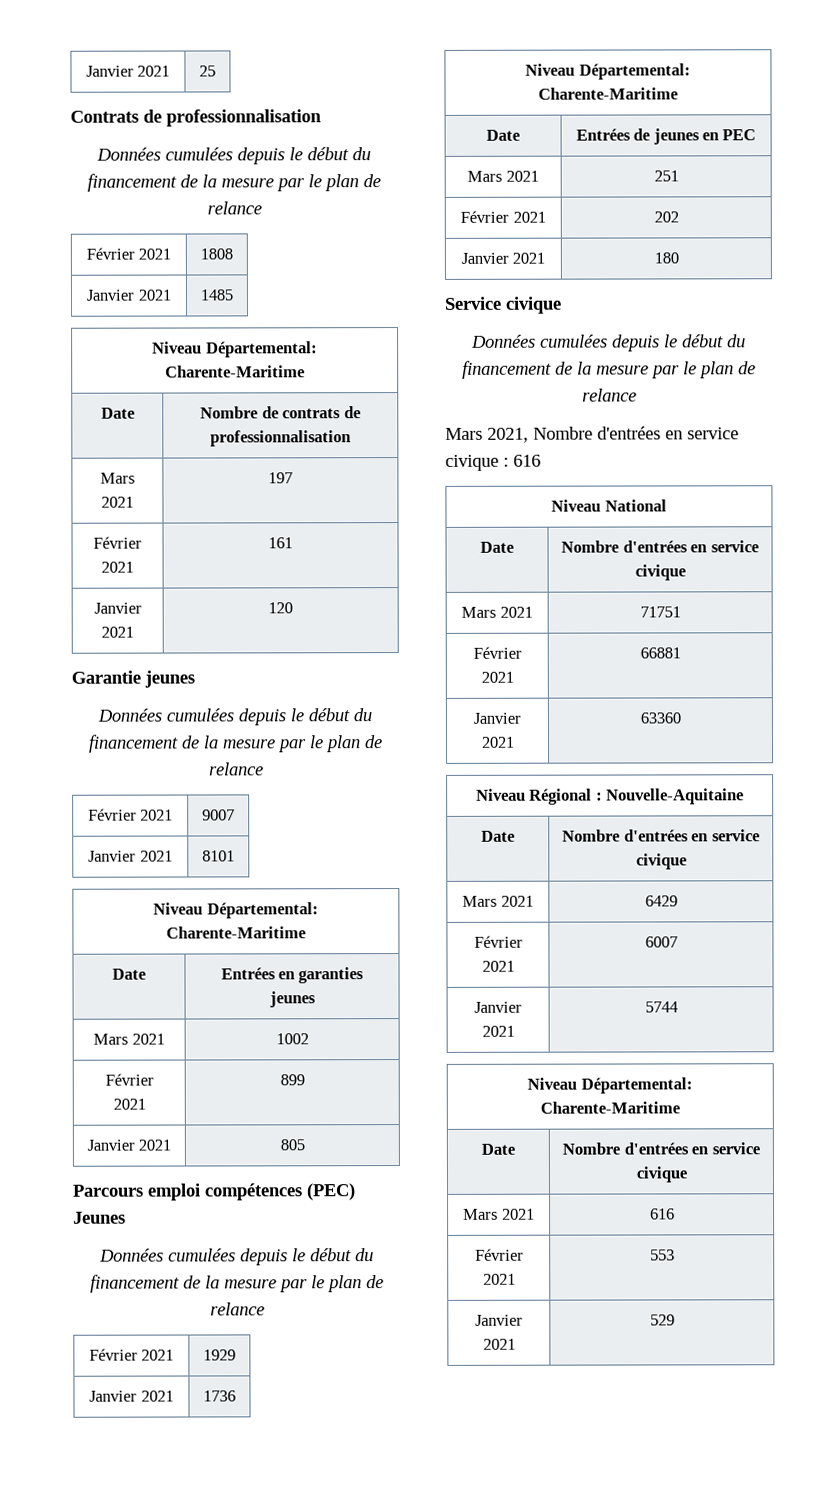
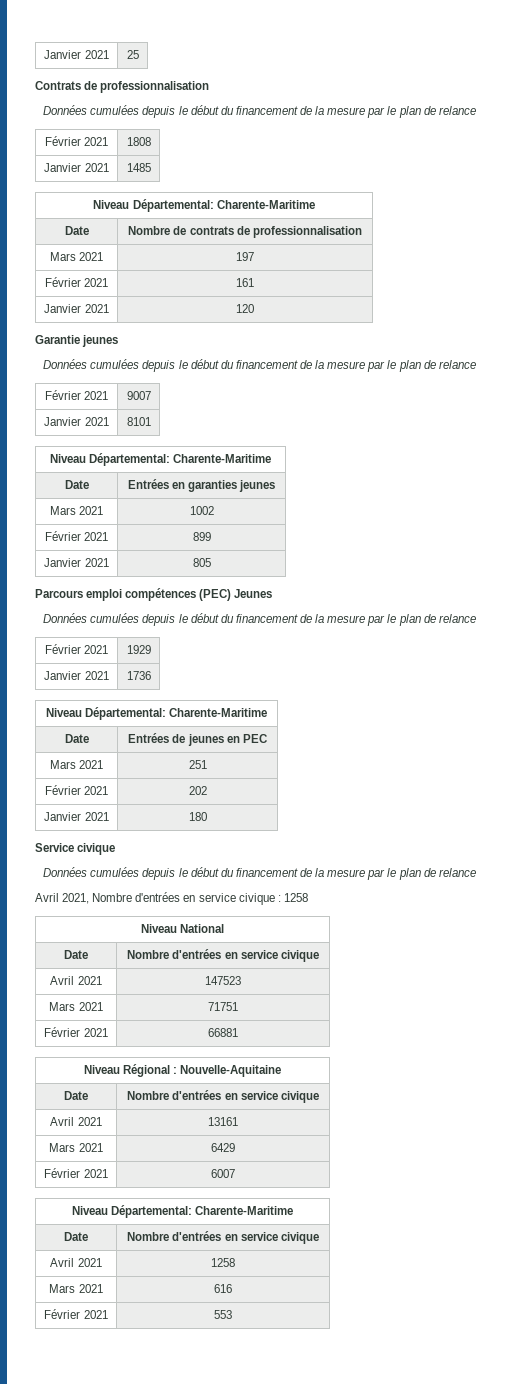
- Mars 2021, Nombre d'entrées en service civique : 616
+ Avril 2021, Nombre d'entrées en service civique : 1258
+ Avril 2021 | 147523
- Janvier 2021 | 63360
+ Avril 2021 | 13161
- Janvier 2021 | 5744
+ Avril 2021 | 1258
- Janvier 2021 | 529

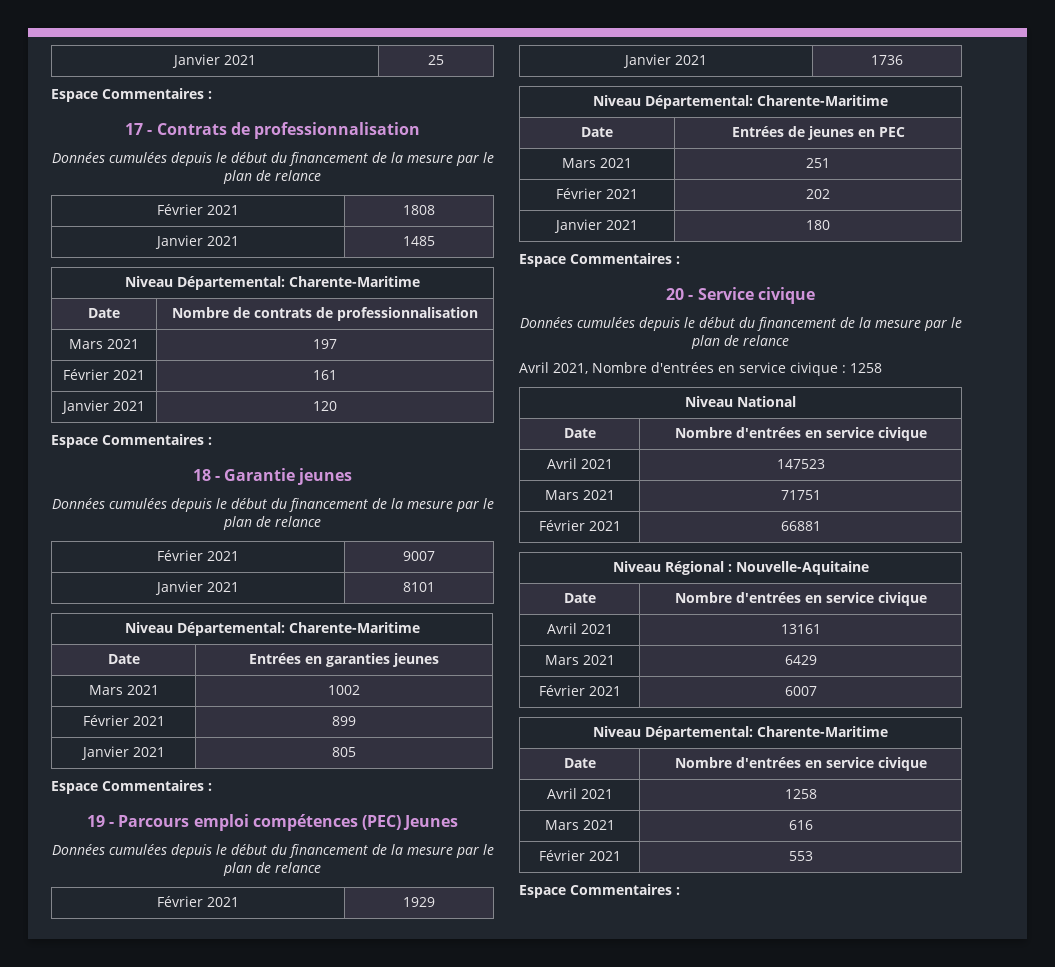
  Janvier 2021 | 25
- Contrats de professionnalisation
+ Espace Commentaires :
+ 17 - Contrats de professionnalisation
  Janvier 2021 | 120
- Garantie jeunes
+ Espace Commentaires :
+ 18 - Garantie jeunes
  Janvier 2021 | 805
- Parcours emploi compétences (PEC) Jeunes
+ Espace Commentaires :
+ 19 - Parcours emploi compétences (PEC) Jeunes
  Janvier 2021 | 180
- Service civique
+ Espace Commentaires :
+ 20 - Service civique
  Février 2021 | 553
+ Espace Commentaires :

